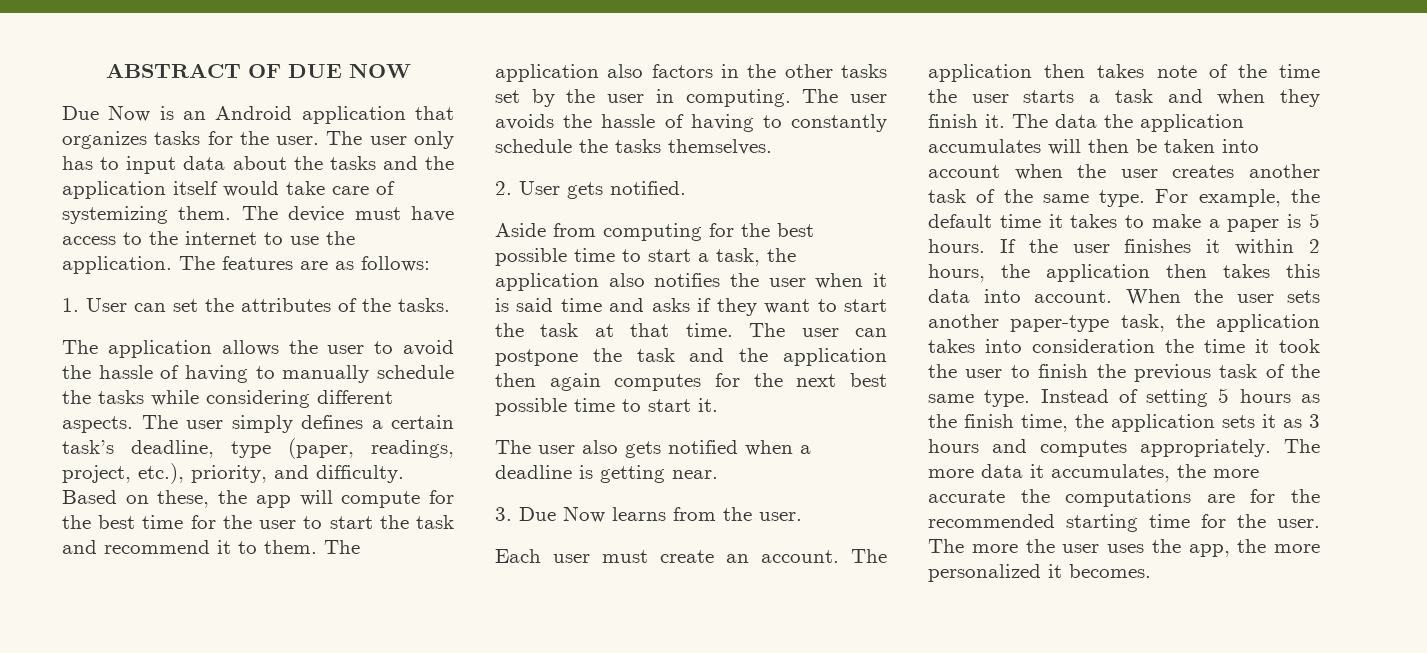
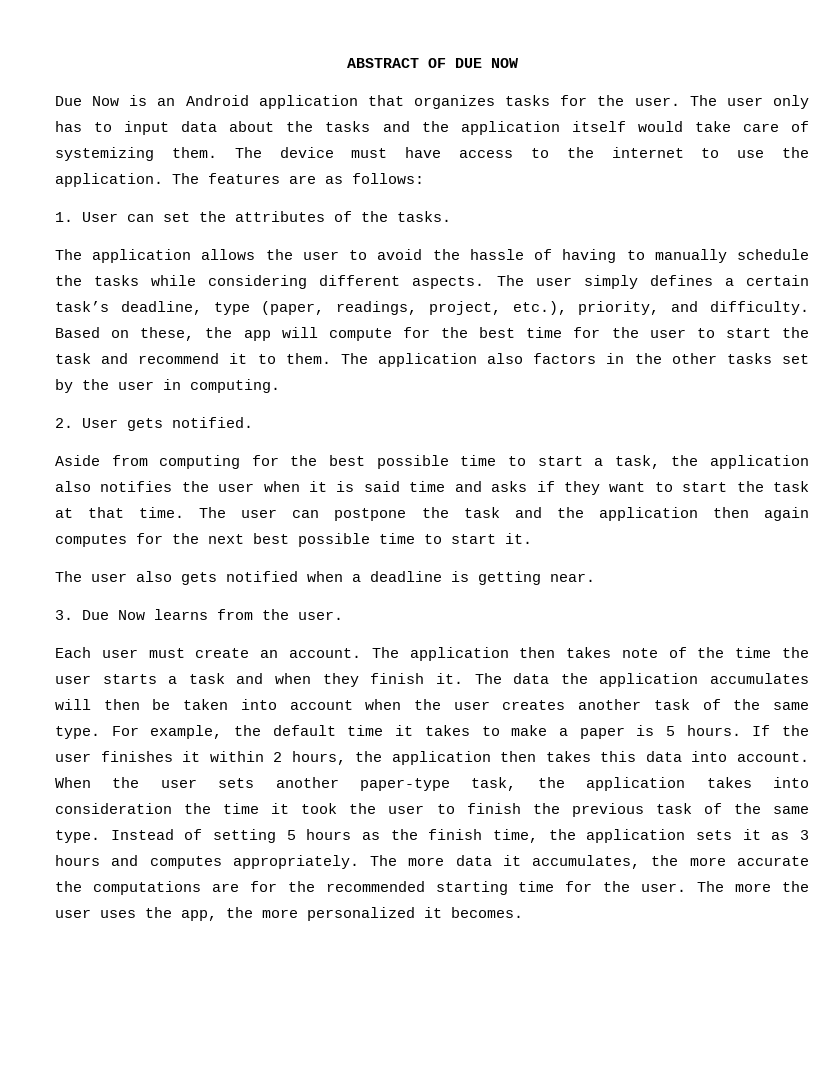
- The user avoids the hassle of having to constantly schedule the tasks themselves.

